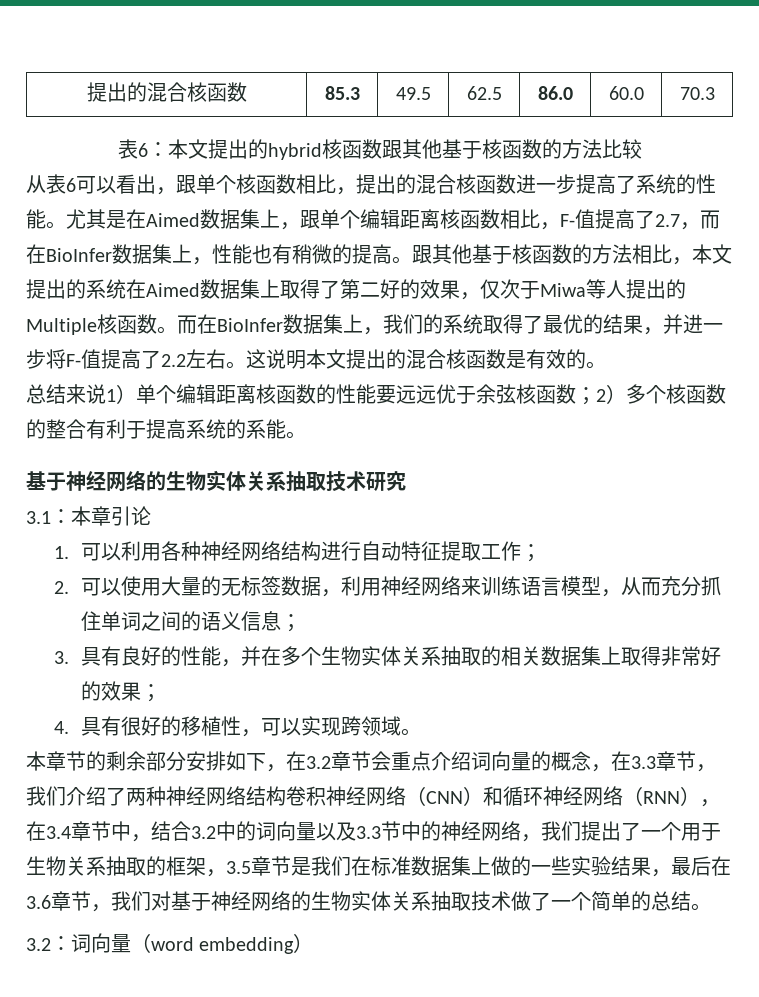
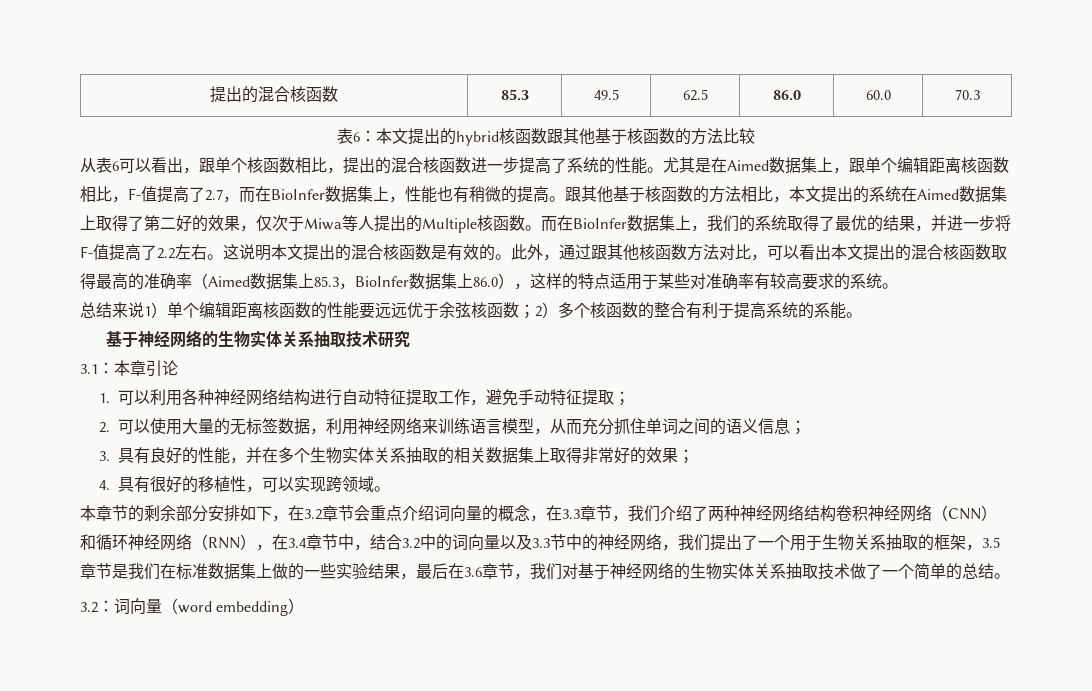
+ 此外，通过跟其他核函数方法对比，可以看出本文提出的混合核函数取得最高的准确率（Aimed数据集上85.3，BioInfer数据集上86.0），这样的特点适用于某些对准确率有较高要求的系统。
- 1.可以利用各种神经网络结构进行自动特征提取工作；
+ 1.可以利用各种神经网络结构进行自动特征提取工作，避免手动特征提取；

